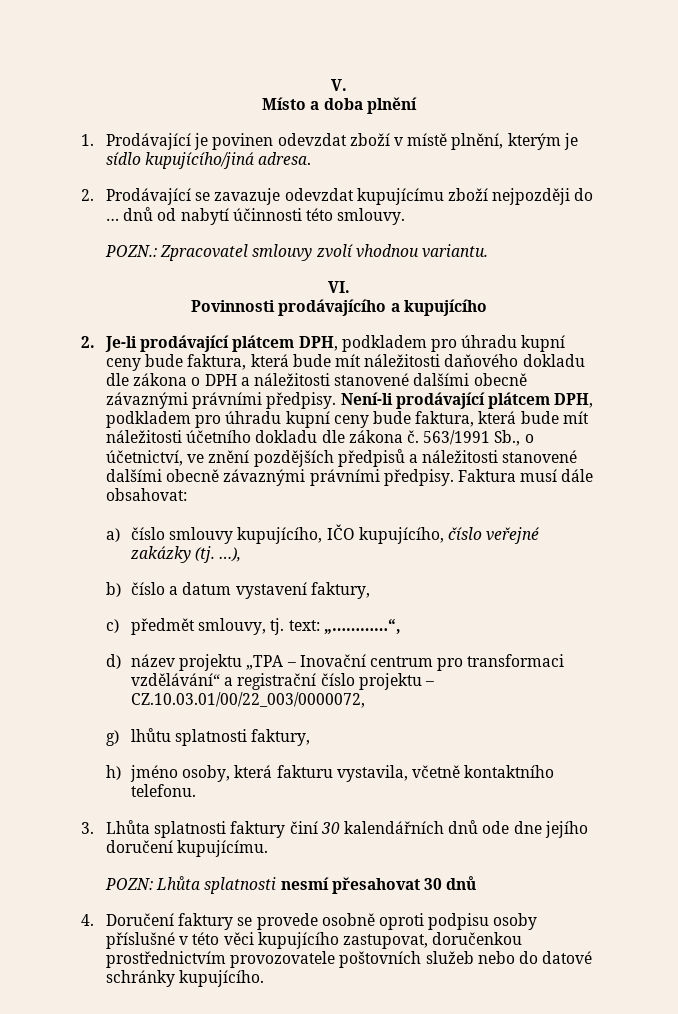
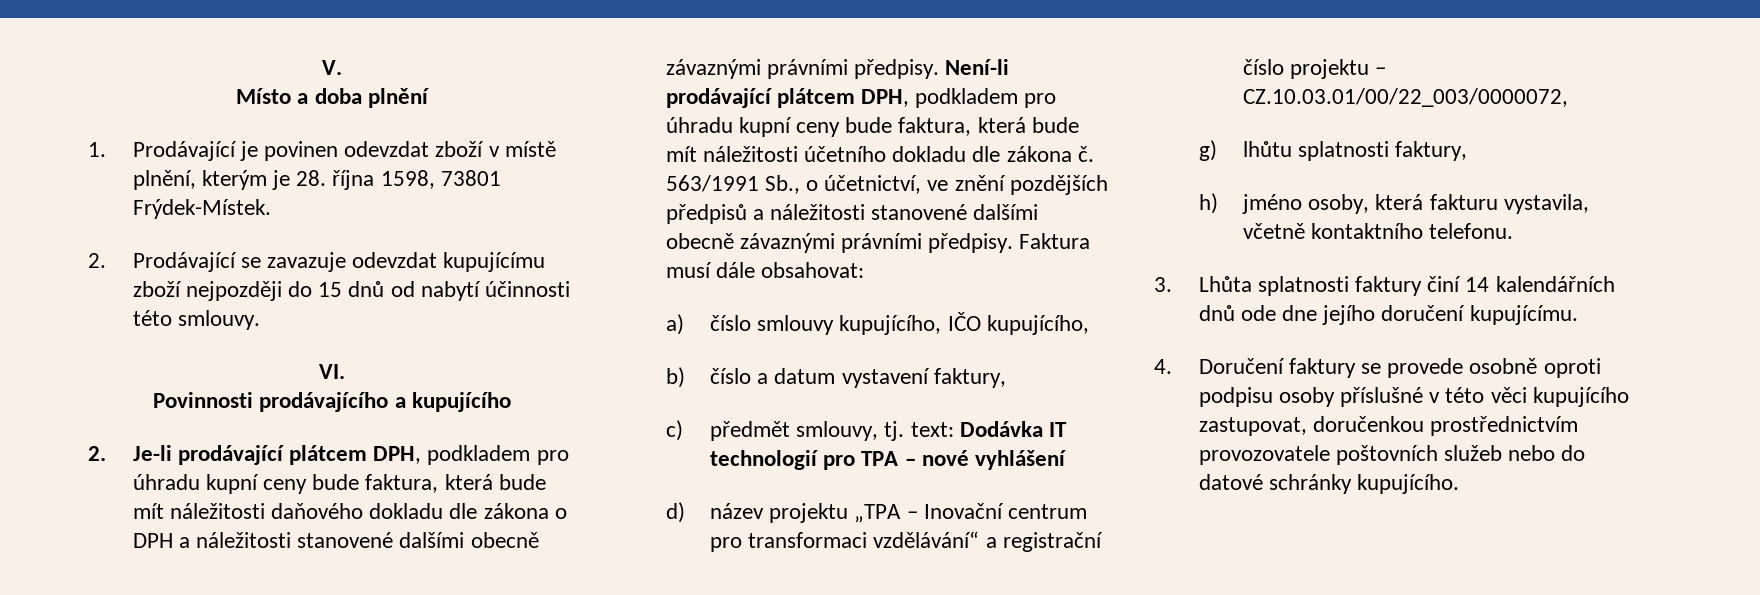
- 1. Prodávající je povinen odevzdat zboží v místě plnění, kterým je sídlo kupujícího/jiná adresa.
+ 1. Prodávající je povinen odevzdat zboží v místě plnění, kterým je 28. října 1598, 73801 Frýdek-Místek.
- 2. Prodávající se zavazuje odevzdat kupujícímu zboží nejpozději do … dnů od nabytí účinnosti této smlouvy.
+ 2. Prodávající se zavazuje odevzdat kupujícímu zboží nejpozději do 15 dnů od nabytí účinnosti této smlouvy.
- POZN.: Zpracovatel smlouvy zvolí vhodnou variantu.
- a) číslo smlouvy kupujícího, IČO kupujícího, číslo veřejné zakázky (tj. …),
+ a) číslo smlouvy kupujícího, IČO kupujícího,
- c) předmět smlouvy, tj. text: „…………“,
+ c) předmět smlouvy, tj. text: Dodávka IT technologií pro TPA – nové vyhlášení
- 3. Lhůta splatnosti faktury činí 30 kalendářních dnů ode dne jejího doručení kupujícímu.
+ 3. Lhůta splatnosti faktury činí 14 kalendářních dnů ode dne jejího doručení kupujícímu.
- POZN: Lhůta splatnosti nesmí přesahovat 30 dnů

